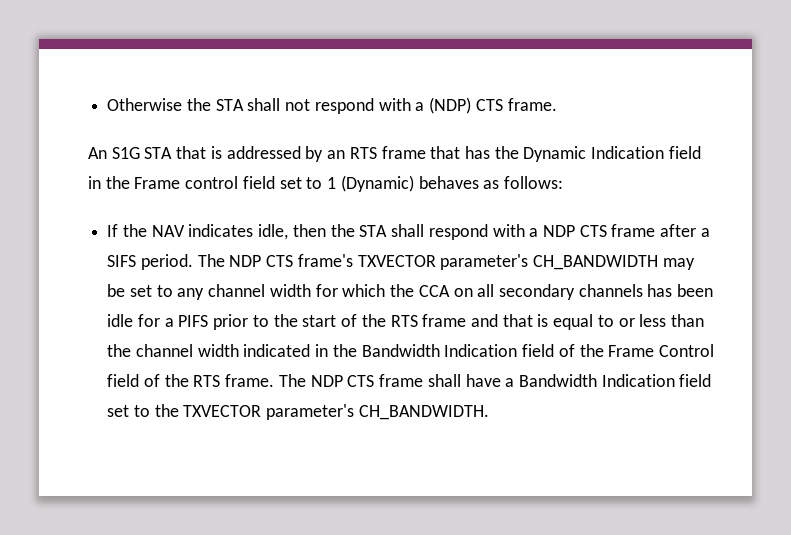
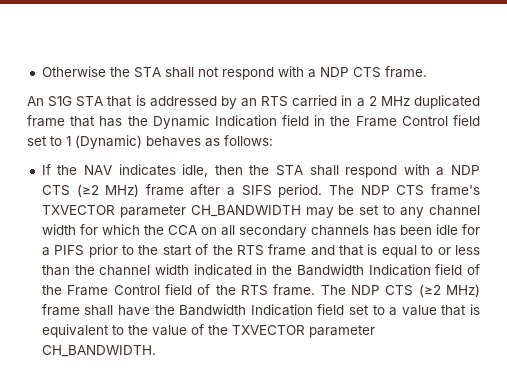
- Otherwise the STA shall not respond with a (NDP) CTS frame.
+ Otherwise the STA shall not respond with a NDP CTS frame.
- An S1G STA that is addressed by an RTS frame that has the Dynamic Indication field in the Frame control field set to 1 (Dynamic) behaves as follows:
+ An S1G STA that is addressed by an RTS carried in a 2 MHz duplicated frame that has the Dynamic Indication field in the Frame Control field set to 1 (Dynamic) behaves as follows:
- If the NAV indicates idle, then the STA shall respond with a NDP CTS frame after a SIFS period.
+ If the NAV indicates idle, then the STA shall respond with a NDP CTS (≥2 MHz) frame after a SIFS period.
- The NDP CTS frame's TXVECTOR parameter's CH_BANDWIDTH may be set to any channel width for which the CCA on all secondary channels has been idle for a PIFS prior to the start of the RTS frame and that is equal to or less than the channel width indicated in the Bandwidth Indication field of the Frame Control field of the RTS frame.
+ The NDP CTS frame's TXVECTOR parameter CH_BANDWIDTH may be set to any channel width for which the CCA on all secondary channels has been idle for a PIFS prior to the start of the RTS frame and that is equal to or less than the channel width indicated in the Bandwidth Indication field of the Frame Control field of the RTS frame.
- The NDP CTS frame shall have a Bandwidth Indication field set to the TXVECTOR parameter's CH_BANDWIDTH.
+ The NDP CTS (≥2 MHz) frame shall have the Bandwidth Indication field set to a value that is equivalent to the value of the TXVECTOR parameter CH_BANDWIDTH.

